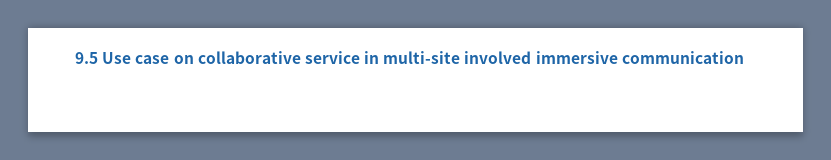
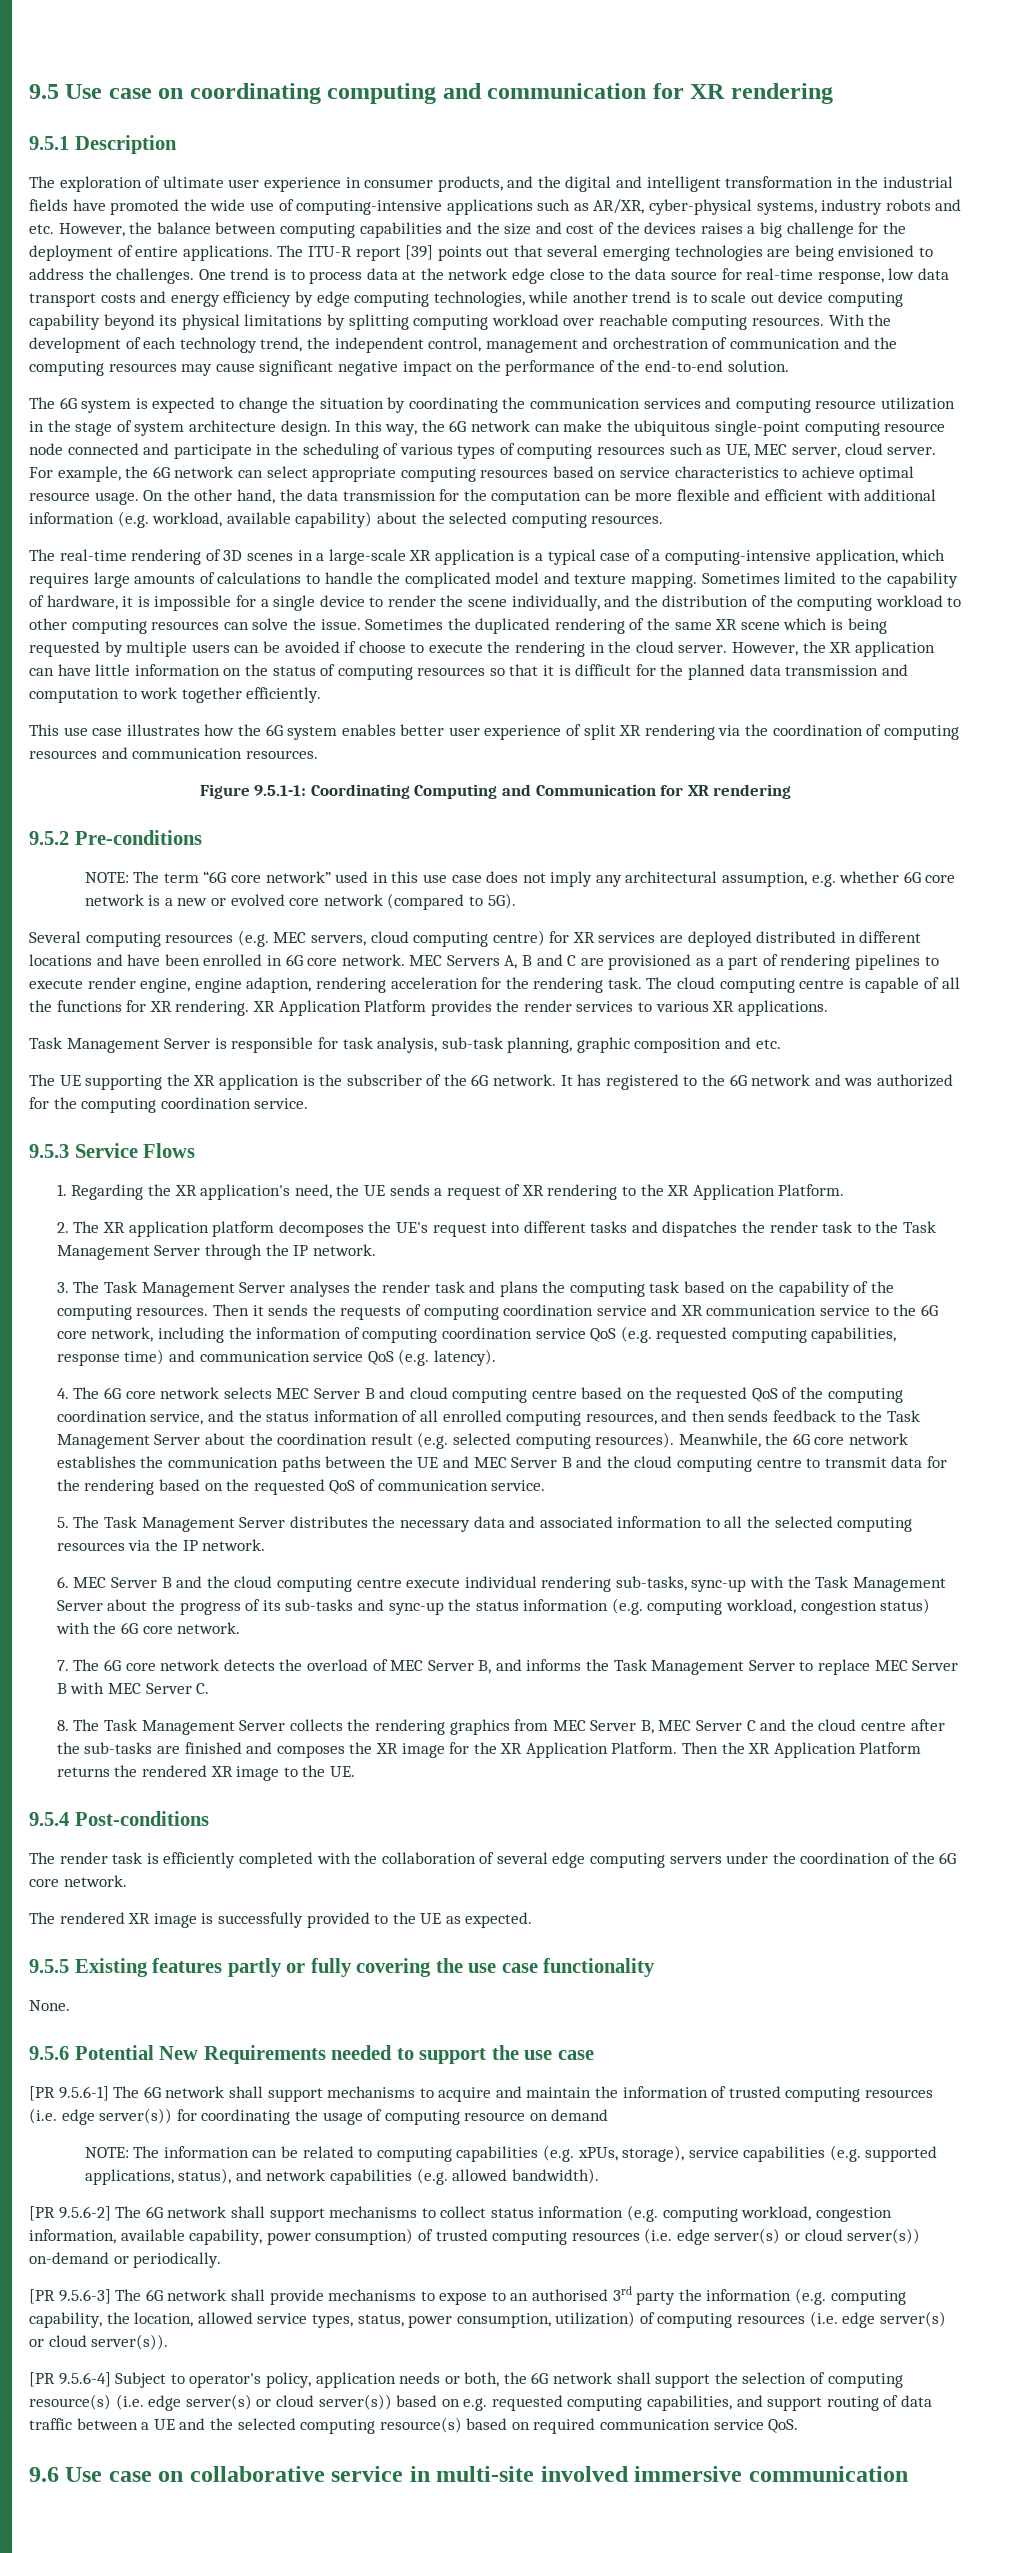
- 9.5 Use case on collaborative service in multi-site involved immersive communication
+ 9.5 Use case on coordinating computing and communication for XR rendering
+ 9.5.1 Description
+ The exploration of ultimate user experience in consumer products, and the digital and intelligent transformation in the industrial fields have promoted the wide use of computing-intensive applications such as AR/XR, cyber-physical systems, industry robots and etc. However, the balance between computing capabilities and the size and cost of the devices raises a big challenge for the deployment of entire applications. The ITU-R report [39] points out that several emerging technologies are being envisioned to address the challenges. One trend is to process data at the network edge close to the data source for real-time response, low data transport costs and energy efficiency by edge computing technologies, while another trend is to scale out device computing capability beyond its physical limitations by splitting computing workload over reachable computing resources. With the development of each technology trend, the independent control, management and orchestration of communication and the computing resources may cause significant negative impact on the performance of the end-to-end solution.
+ The 6G system is expected to change the situation by coordinating the communication services and computing resource utilization in the stage of system architecture design. In this way, the 6G network can make the ubiquitous single-point computing resource node connected and participate in the scheduling of various types of computing resources such as UE, MEC server, cloud server. For example, the 6G network can select appropriate computing resources based on service characteristics to achieve optimal resource usage. On the other hand, the data transmission for the computation can be more flexible and efficient with additional information (e.g. workload, available capability) about the selected computing resources.
+ The real-time rendering of 3D scenes in a large-scale XR application is a typical case of a computing-intensive application, which requires large amounts of calculations to handle the complicated model and texture mapping. Sometimes limited to the capability of hardware, it is impossible for a single device to render the scene individually, and the distribution of the computing workload to other computing resources can solve the issue. Sometimes the duplicated rendering of the same XR scene which is being requested by multiple users can be avoided if choose to execute the rendering in the cloud server. However, the XR application can have little information on the status of computing resources so that it is difficult for the planned data transmission and computation to work together efficiently.
+ This use case illustrates how the 6G system enables better user experience of split XR rendering via the coordination of computing resources and communication resources.
+ Figure 9.5.1-1: Coordinating Computing and Communication for XR rendering
+ 9.5.2 Pre-conditions
+ NOTE: The term “6G core network” used in this use case does not imply any architectural assumption, e.g. whether 6G core network is a new or evolved core network (compared to 5G).
+ Several computing resources (e.g. MEC servers, cloud computing centre) for XR services are deployed distributed in different locations and have been enrolled in 6G core network. MEC Servers A, B and C are provisioned as a part of rendering pipelines to execute render engine, engine adaption, rendering acceleration for the rendering task. The cloud computing centre is capable of all the functions for XR rendering. XR Application Platform provides the render services to various XR applications.
+ Task Management Server is responsible for task analysis, sub-task planning, graphic composition and etc.
+ The UE supporting the XR application is the subscriber of the 6G network. It has registered to the 6G network and was authorized for the computing coordination service.
+ 9.5.3 Service Flows
+ 1. Regarding the XR application's need, the UE sends a request of XR rendering to the XR Application Platform.
+ 2. The XR application platform decomposes the UE's request into different tasks and dispatches the render task to the Task Management Server through the IP network.
+ 3. The Task Management Server analyses the render task and plans the computing task based on the capability of the computing resources. Then it sends the requests of computing coordination service and XR communication service to the 6G core network, including the information of computing coordination service QoS (e.g. requested computing capabilities, response time) and communication service QoS (e.g. latency).
+ 4. The 6G core network selects MEC Server B and cloud computing centre based on the requested QoS of the computing coordination service, and the status information of all enrolled computing resources, and then sends feedback to the Task Management Server about the coordination result (e.g. selected computing resources). Meanwhile, the 6G core network establishes the communication paths between the UE and MEC Server B and the cloud computing centre to transmit data for the rendering based on the requested QoS of communication service.
+ 5. The Task Management Server distributes the necessary data and associated information to all the selected computing resources via the IP network.
+ 6. MEC Server B and the cloud computing centre execute individual rendering sub-tasks, sync-up with the Task Management Server about the progress of its sub-tasks and sync-up the status information (e.g. computing workload, congestion status) with the 6G core network.
+ 7. The 6G core network detects the overload of MEC Server B, and informs the Task Management Server to replace MEC Server B with MEC Server C.
+ 8. The Task Management Server collects the rendering graphics from MEC Server B, MEC Server C and the cloud centre after the sub-tasks are finished and composes the XR image for the XR Application Platform. Then the XR Application Platform returns the rendered XR image to the UE.
+ 9.5.4 Post-conditions
+ The render task is efficiently completed with the collaboration of several edge computing servers under the coordination of the 6G core network.
+ The rendered XR image is successfully provided to the UE as expected.
+ 9.5.5 Existing features partly or fully covering the use case functionality
+ None.
+ 9.5.6 Potential New Requirements needed to support the use case
+ [PR 9.5.6-1] The 6G network shall support mechanisms to acquire and maintain the information of trusted computing resources (i.e. edge server(s)) for coordinating the usage of computing resource on demand
+ NOTE: The information can be related to computing capabilities (e.g. xPUs, storage), service capabilities (e.g. supported applications, status), and network capabilities (e.g. allowed bandwidth).
+ [PR 9.5.6-2] The 6G network shall support mechanisms to collect status information (e.g. computing workload, congestion information, available capability, power consumption) of trusted computing resources (i.e. edge server(s) or cloud server(s)) on-demand or periodically.
+ [PR 9.5.6-3] The 6G network shall provide mechanisms to expose to an authorised 3rd party the information (e.g. computing capability, the location, allowed service types, status, power consumption, utilization) of computing resources (i.e. edge server(s) or cloud server(s)).
+ [PR 9.5.6-4] Subject to operator's policy, application needs or both, the 6G network shall support the selection of computing resource(s) (i.e. edge server(s) or cloud server(s)) based on e.g. requested computing capabilities, and support routing of data traffic between a UE and the selected computing resource(s) based on required communication service QoS.
+ 9.6 Use case on collaborative service in multi-site involved immersive communication

